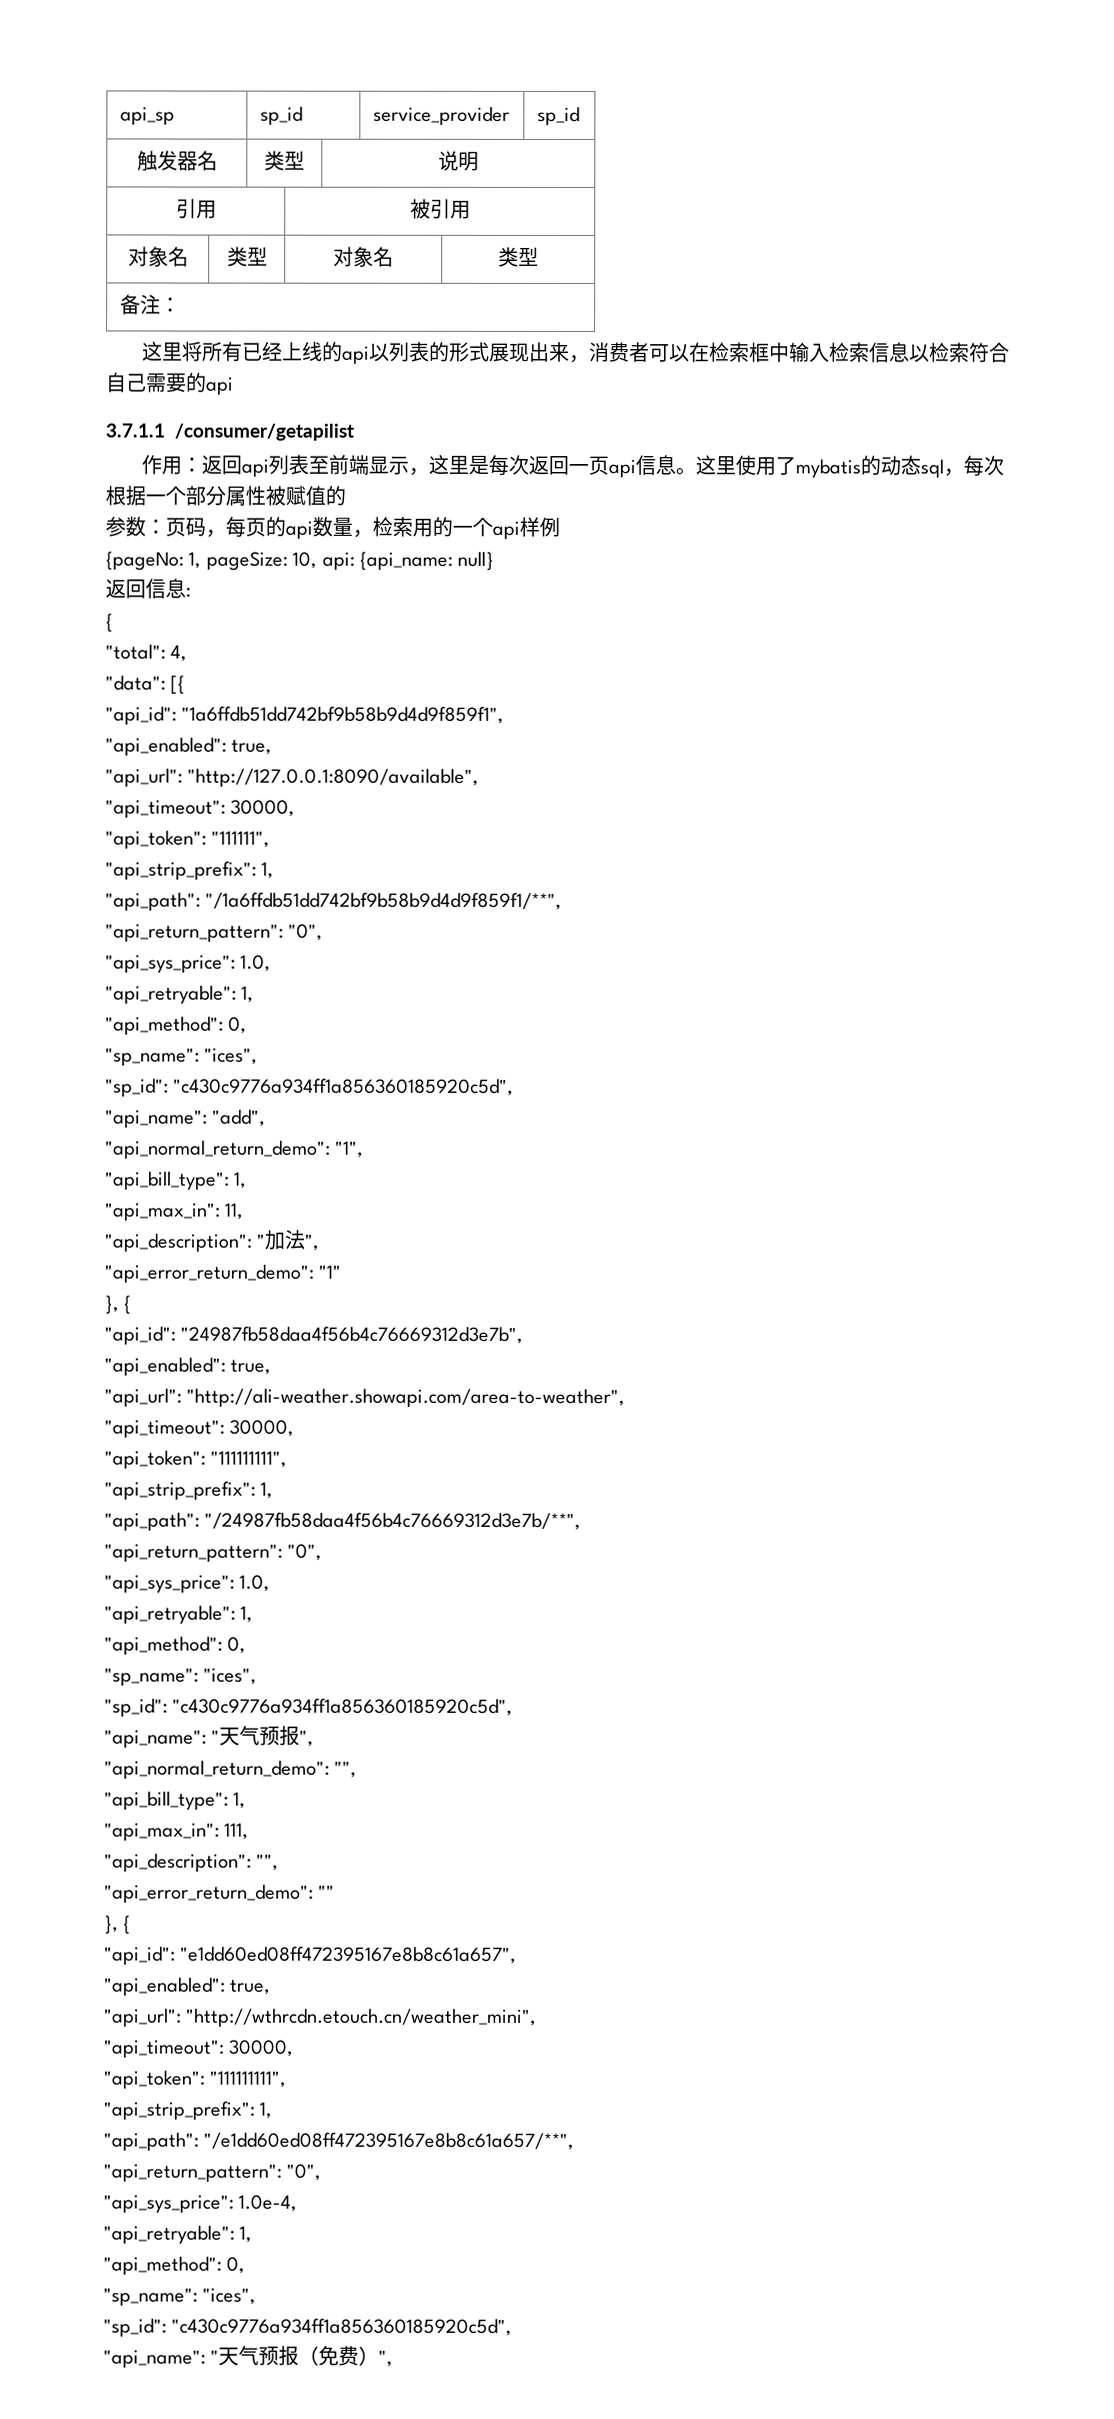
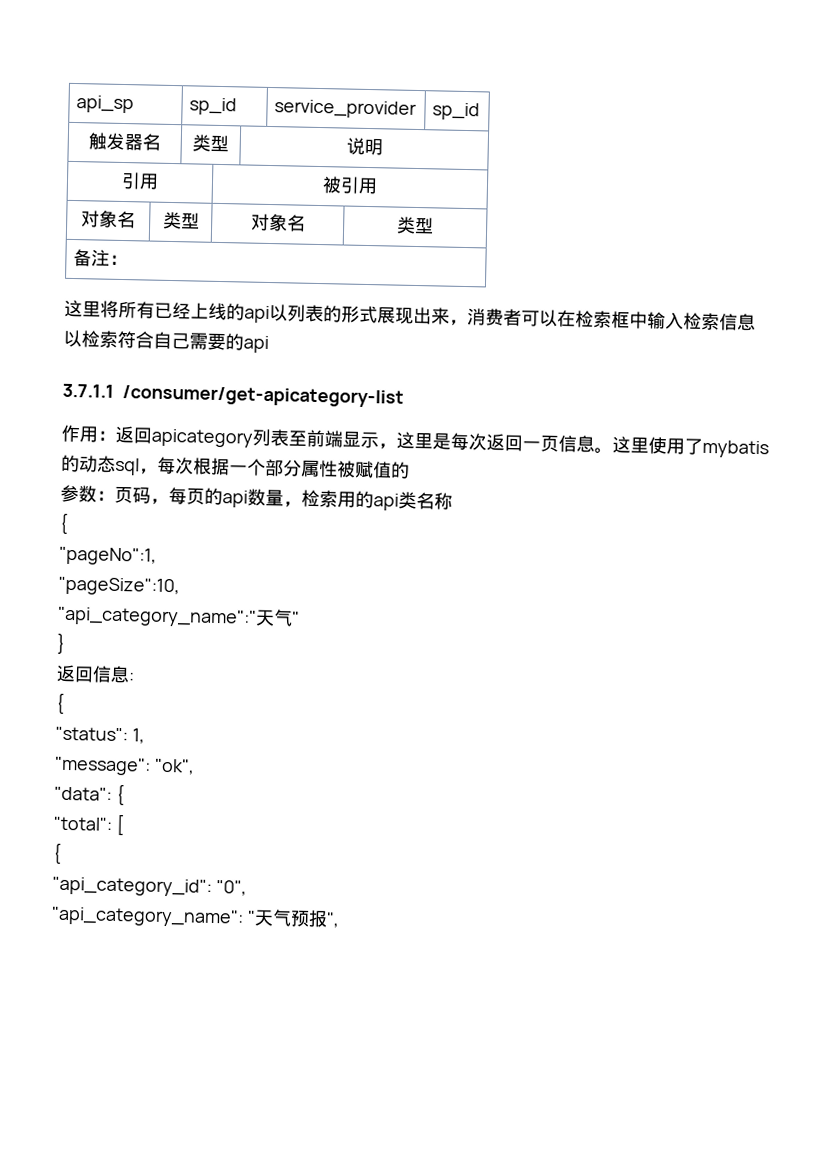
- 3.7.1.1 /consumer/getapilist
+ 3.7.1.1 /consumer/get-apicategory-list
- 作用：返回api列表至前端显示，这里是每次返回一页api信息。
+ 作用：返回apicategory列表至前端显示，这里是每次返回一页信息。
- 参数：页码，每页的api数量，检索用的一个api样例
- {pageNo: 1, pageSize: 10, api: {api_name: null}
+ 参数：页码，每页的api数量，检索用的api类名称
+ {
+ "pageNo":1,
+ "pageSize":10,
+ "api_category_name":"天气"
+ }
  返回信息:
  {
- "total": 4,
- "data": [{
- "api_id": "1a6ffdb51dd742bf9b58b9d4d9f859f1",
- "api_enabled": true,
- "api_url": "http://127.0.0.1:8090/available",
- "api_timeout": 30000,
- "api_token": "111111",
- "api_strip_prefix": 1,
- "api_path": "/1a6ffdb51dd742bf9b58b9d4d9f859f1/**",
- "api_return_pattern": "0",
- "api_sys_price": 1.0,
- "api_retryable": 1,
- "api_method": 0,
- "sp_name": "ices",
- "sp_id": "c430c9776a934ff1a856360185920c5d",
- "api_name": "add",
- "api_normal_return_demo": "1",
- "api_bill_type": 1,
- "api_max_in": 11,
- "api_description": "加法",
- "api_error_return_demo": "1"
- }, {
- "api_id": "24987fb58daa4f56b4c76669312d3e7b",
- "api_enabled": true,
- "api_url": "http://ali-weather.showapi.com/area-to-weather",
- "api_timeout": 30000,
- "api_token": "111111111",
- "api_strip_prefix": 1,
- "api_path": "/24987fb58daa4f56b4c76669312d3e7b/**",
- "api_return_pattern": "0",
- "api_sys_price": 1.0,
- "api_retryable": 1,
- "api_method": 0,
- "sp_name": "ices",
- "sp_id": "c430c9776a934ff1a856360185920c5d",
- "api_name": "天气预报",
- "api_normal_return_demo": "",
- "api_bill_type": 1,
- "api_max_in": 111,
- "api_description": "",
- "api_error_return_demo": ""
- }, {
- "api_id": "e1dd60ed08ff472395167e8b8c61a657",
- "api_enabled": true,
- "api_url": "http://wthrcdn.etouch.cn/weather_mini",
- "api_timeout": 30000,
- "api_token": "111111111",
- "api_strip_prefix": 1,
- "api_path": "/e1dd60ed08ff472395167e8b8c61a657/**",
- "api_return_pattern": "0",
- "api_sys_price": 1.0e-4,
- "api_retryable": 1,
- "api_method": 0,
- "sp_name": "ices",
- "sp_id": "c430c9776a934ff1a856360185920c5d",
- "api_name": "天气预报（免费）",
+ "status": 1,
+ "message": "ok",
+ "data": {
+ "total": [
+ {
+ "api_category_id": "0",
+ "api_category_name": "天气预报",

